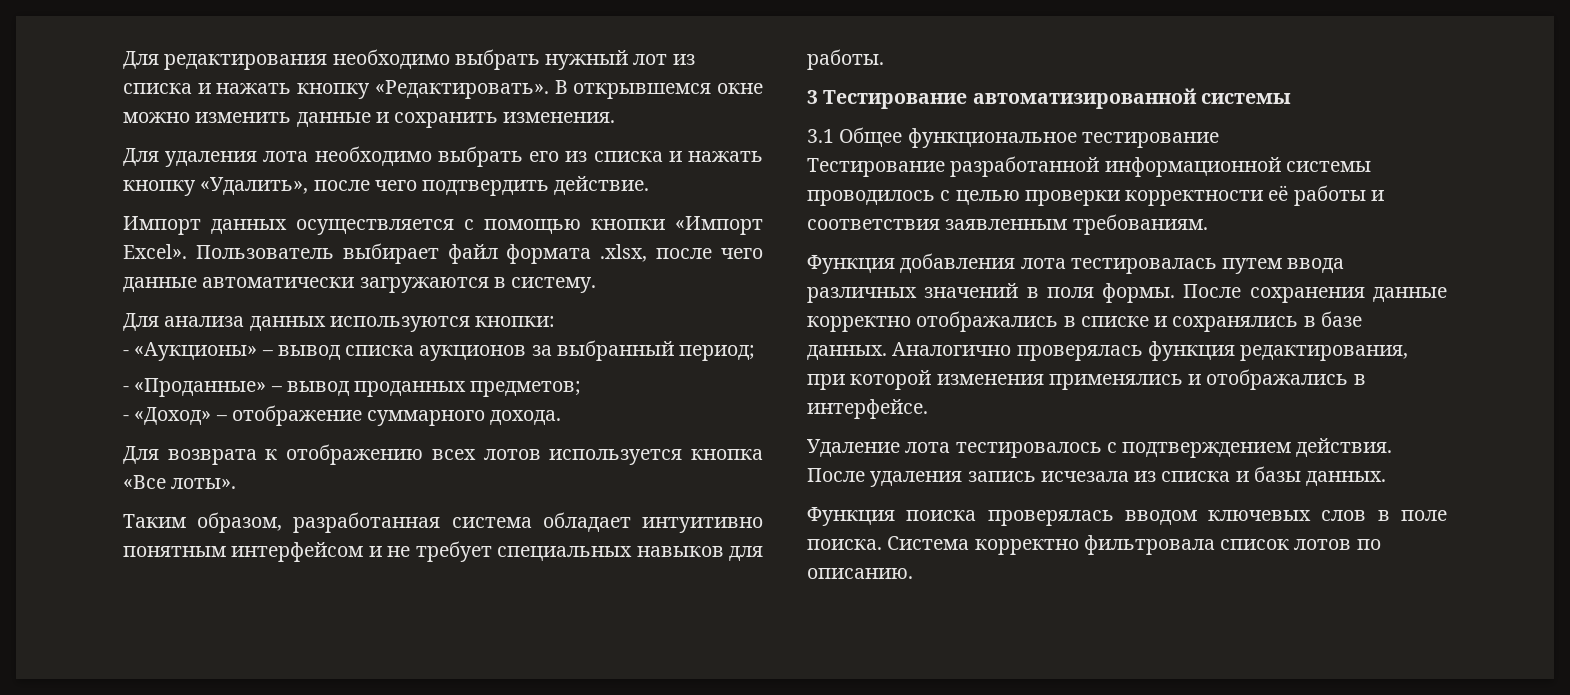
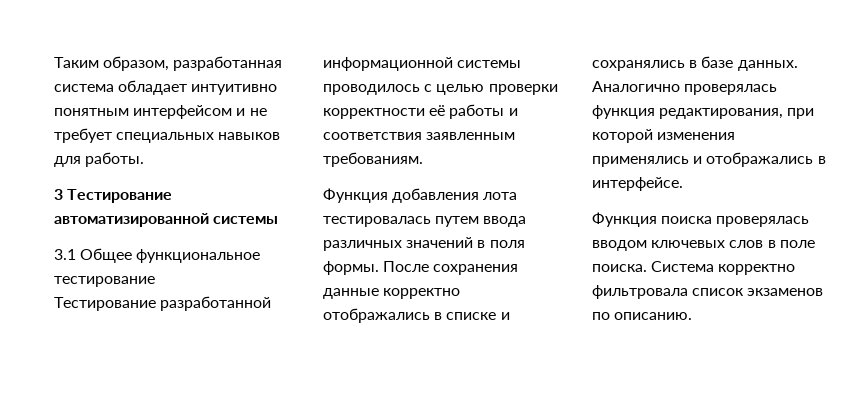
- Для редактирования необходимо выбрать нужный лот из списка и нажать кнопку «Редактировать». В открывшемся окне можно изменить данные и сохранить изменения.
- Для удаления лота необходимо выбрать его из списка и нажать кнопку «Удалить», после чего подтвердить действие.
- Импорт данных осуществляется с помощью кнопки «Импорт Excel». Пользователь выбирает файл формата .xlsx, после чего данные автоматически загружаются в систему.
- Для анализа данных используются кнопки:
- - «Аукционы» – вывод списка аукционов за выбранный период;
- - «Проданные» – вывод проданных предметов;
- - «Доход» – отображение суммарного дохода.
- Для возврата к отображению всех лотов используется кнопка «Все лоты».
- Удаление лота тестировалось с подтверждением действия. После удаления запись исчезала из списка и базы данных.
- Система корректно фильтровала список лотов по описанию.
+ Система корректно фильтровала список экзаменов по описанию.

